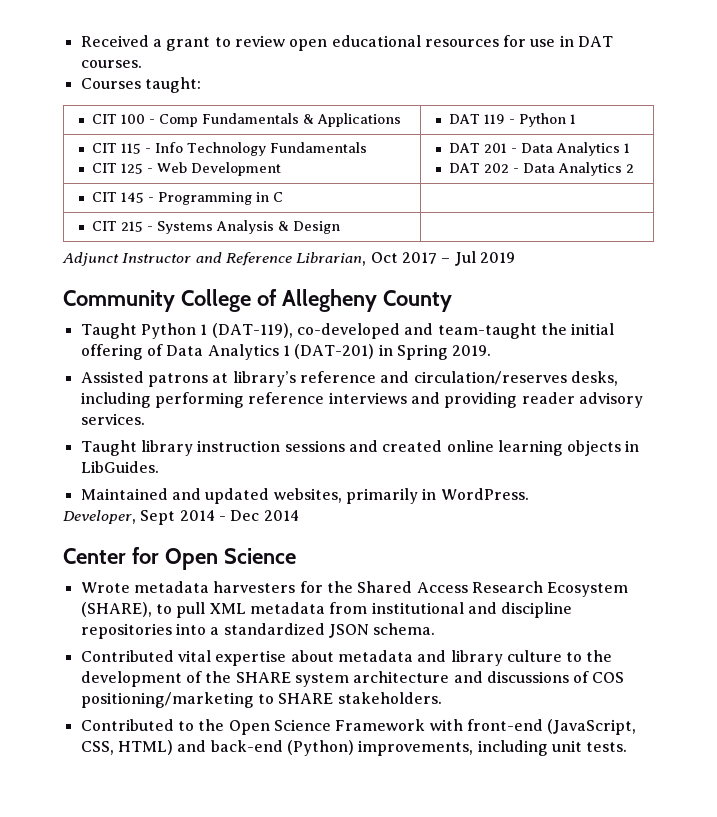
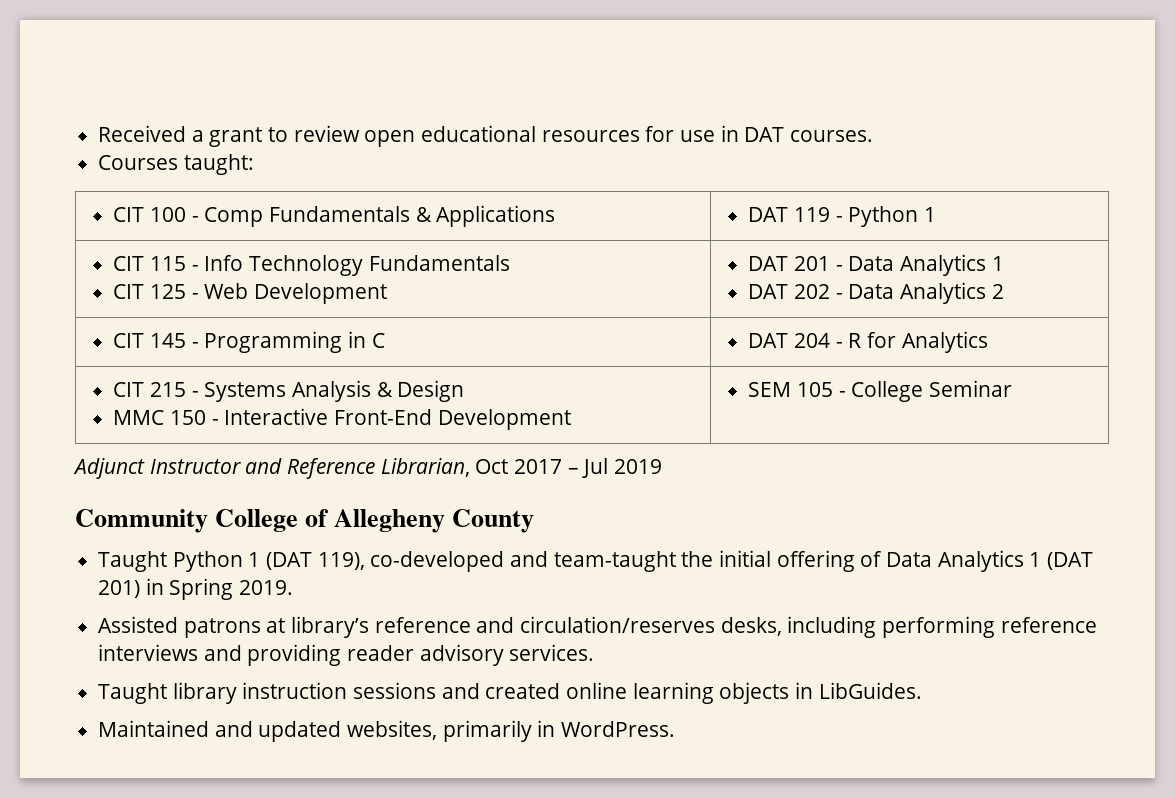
- CIT 145 - Programming in C |
+ CIT 145 - Programming in C | DAT 204 - R for Analytics
- CIT 215 - Systems Analysis & Design |
+ CIT 215 - Systems Analysis & Design
+ MMC 150 - Interactive Front-End Development | SEM 105 - College Seminar
- Taught Python 1 (DAT-119), co-developed and team-taught the initial offering of Data Analytics 1 (DAT-201) in Spring 2019.
+ Taught Python 1 (DAT 119), co-developed and team-taught the initial offering of Data Analytics 1 (DAT 201) in Spring 2019.
- Developer, Sept 2014 - Dec 2014
- Center for Open Science
- Wrote metadata harvesters for the Shared Access Research Ecosystem (SHARE), to pull XML metadata from institutional and discipline repositories into a standardized JSON schema.
- Contributed vital expertise about metadata and library culture to the development of the SHARE system architecture and discussions of COS positioning/marketing to SHARE stakeholders.
- Contributed to the Open Science Framework with front-end (JavaScript, CSS, HTML) and back-end (Python) improvements, including unit tests.

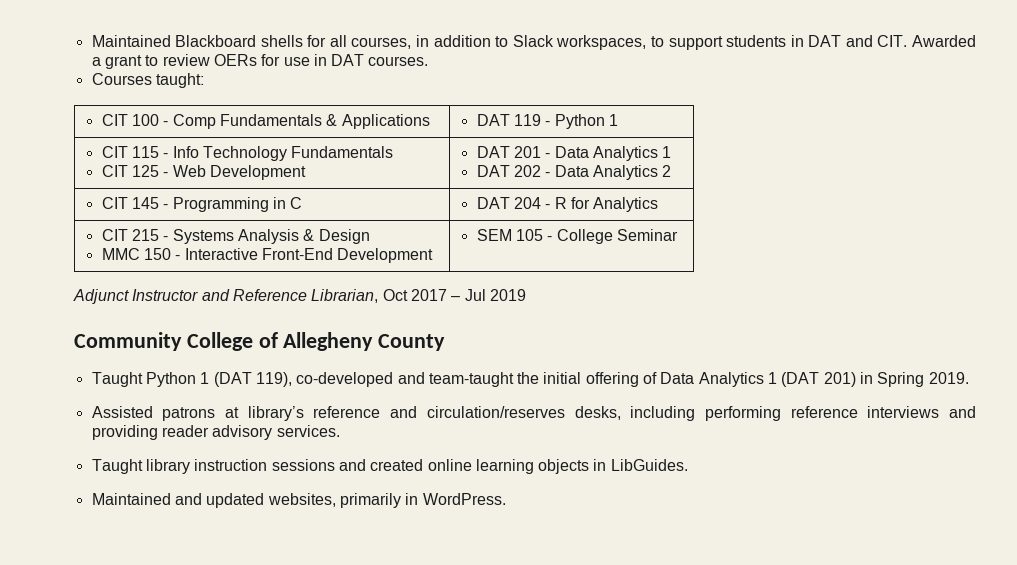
- Received a grant to review open educational resources for use in DAT courses.
+ Maintained Blackboard shells for all courses, in addition to Slack workspaces, to support students in DAT and CIT. Awarded a grant to review OERs for use in DAT courses.

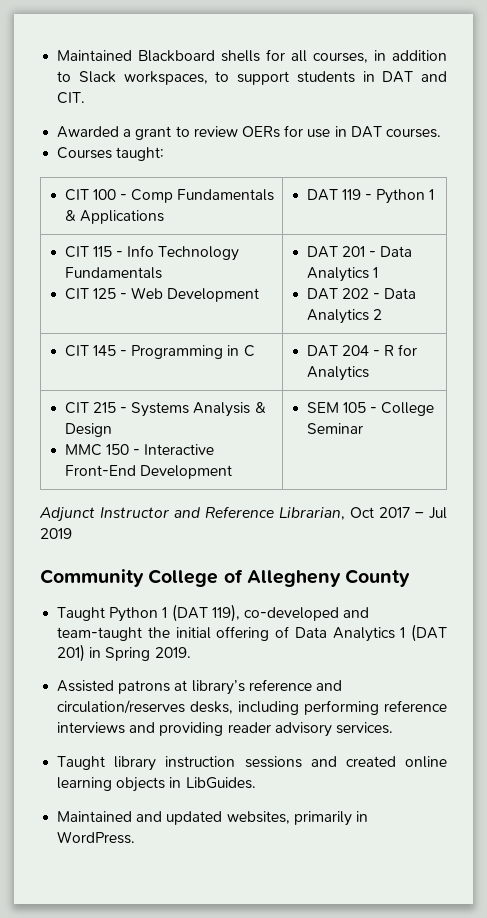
- Maintained Blackboard shells for all courses, in addition to Slack workspaces, to support students in DAT and CIT. Awarded a grant to review OERs for use in DAT courses.
+ Maintained Blackboard shells for all courses, in addition to Slack workspaces, to support students in DAT and CIT.
+ Awarded a grant to review OERs for use in DAT courses.

